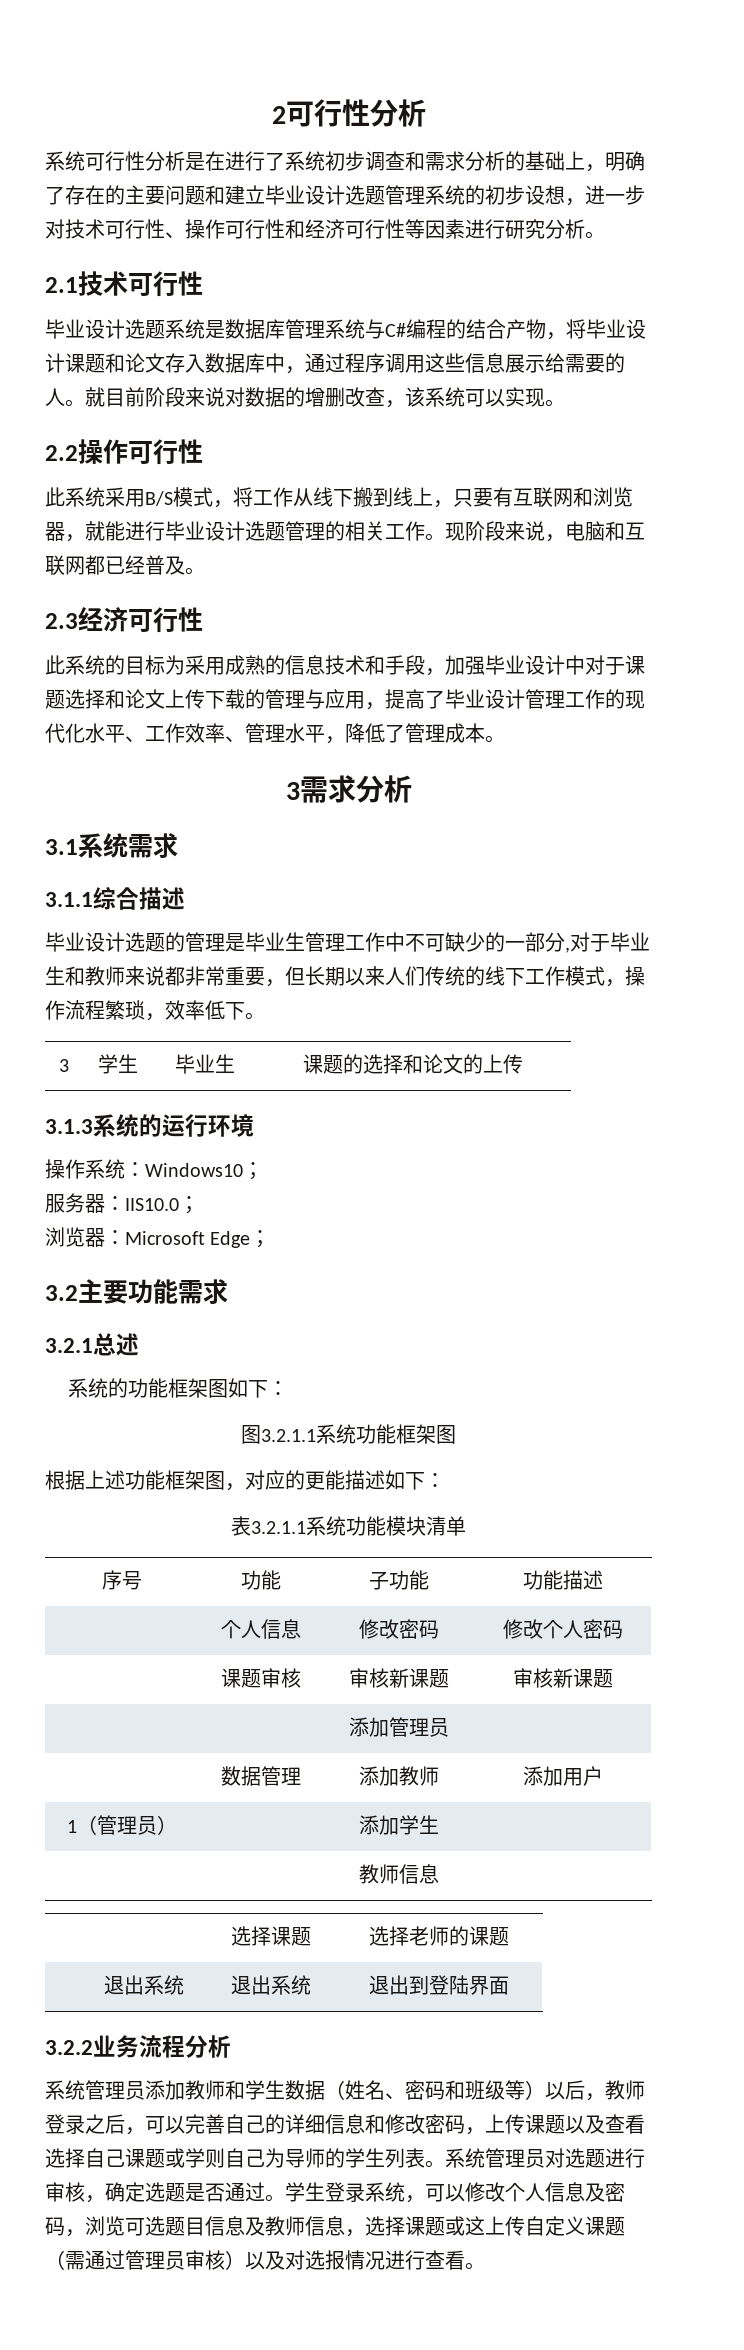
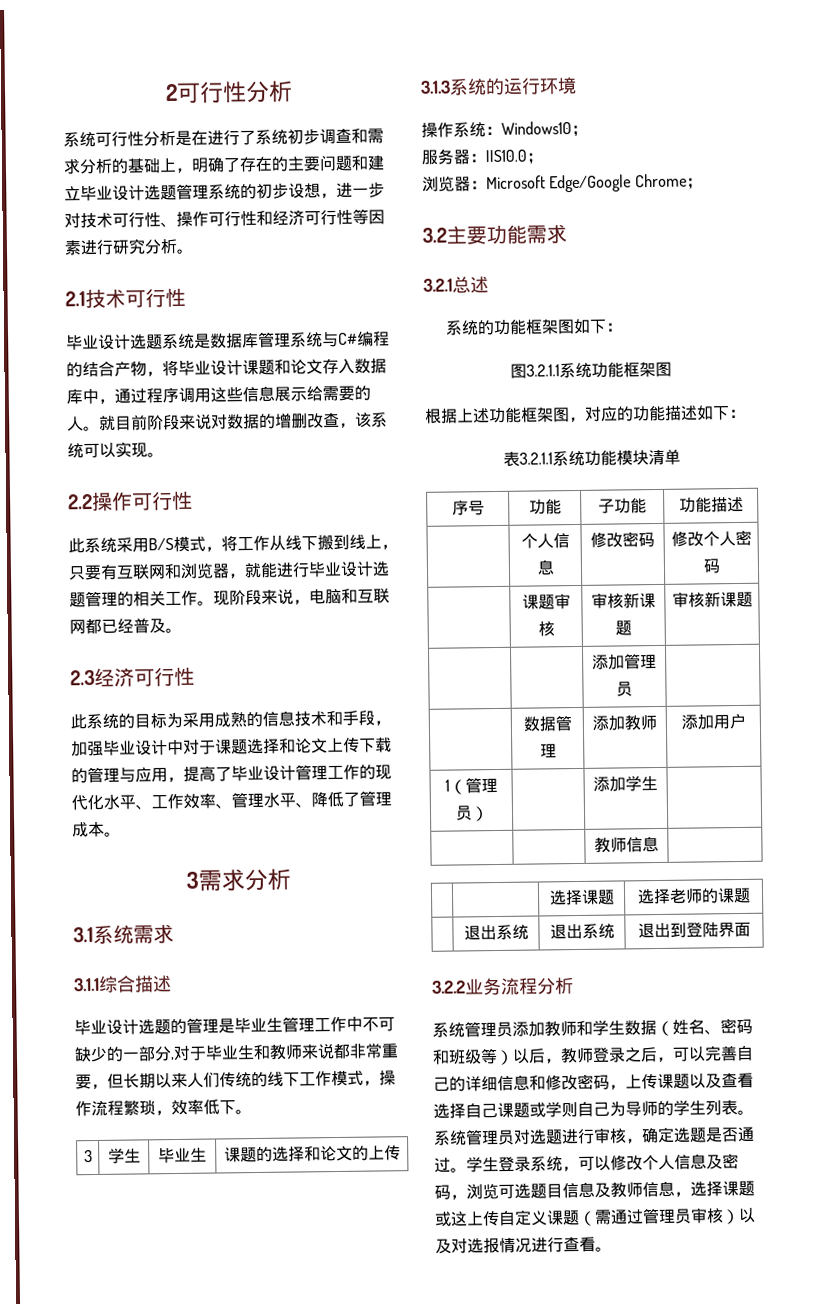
- 此系统的目标为采用成熟的信息技术和手段，加强毕业设计中对于课题选择和论文上传下载的管理与应用，提高了毕业设计管理工作的现代化水平、工作效率、管理水平，降低了管理成本。
+ 此系统的目标为采用成熟的信息技术和手段，加强毕业设计中对于课题选择和论文上传下载的管理与应用，提高了毕业设计管理工作的现代化水平、工作效率、管理水平、降低了管理成本。
- 浏览器：Microsoft Edge；
+ 浏览器：Microsoft Edge/Google Chrome；
- 根据上述功能框架图，对应的更能描述如下：
+ 根据上述功能框架图，对应的功能描述如下：

